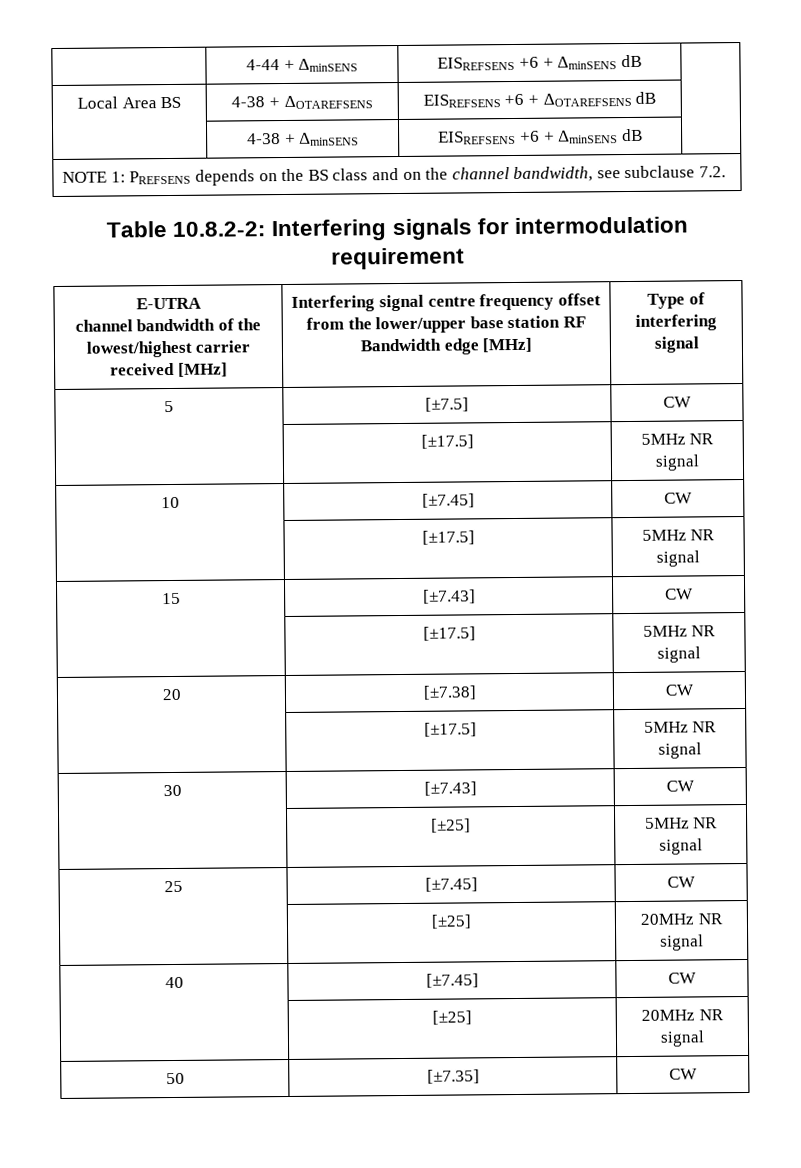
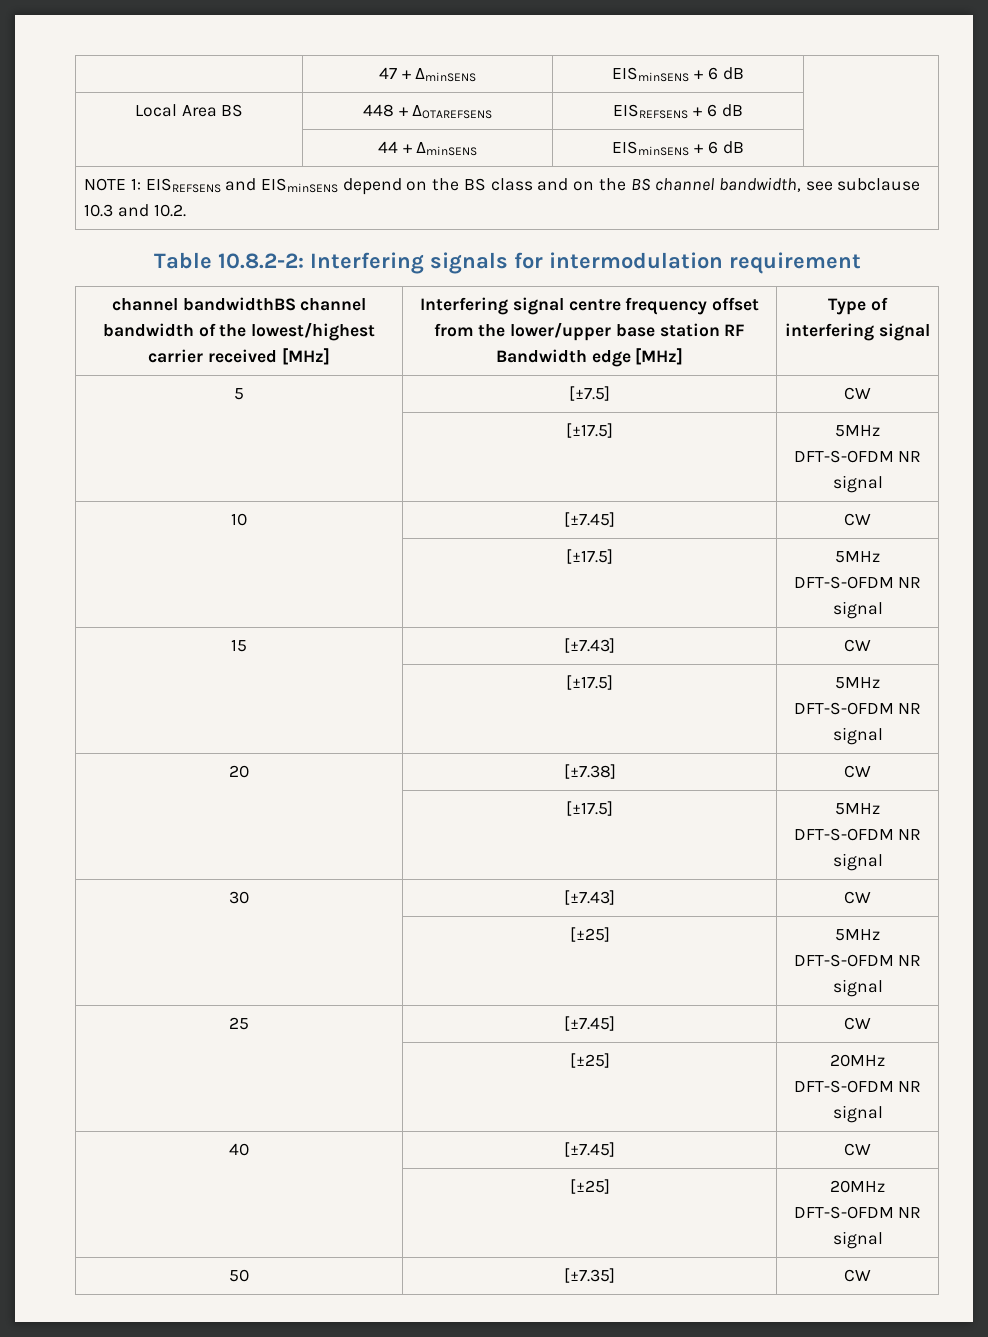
- | 4-44 + ΔminSENS | EISREFSENS +6 + ΔminSENS dB |
+ | 47 + ΔminSENS | EISminSENS + 6 dB |
- Local Area BS | 4-38 + ΔOTAREFSENS | EISREFSENS +6 + ΔOTAREFSENS dB |
+ Local Area BS | 448 + ΔOTAREFSENS | EISREFSENS + 6 dB |
- | 4-38 + ΔminSENS | EISREFSENS +6 + ΔminSENS dB |
+ | 44 + ΔminSENS | EISminSENS + 6 dB |
- NOTE 1: PREFSENS depends on the BS class and on the channel bandwidth, see subclause 7.2.
+ NOTE 1: EISREFSENS and EISminSENS depend on the BS class and on the BS channel bandwidth, see subclause 10.3 and 10.2.
- E-UTRA
- channel bandwidth of the lowest/highest carrier received [MHz] | Interfering signal centre frequency offset from the lower/upper base station RF Bandwidth edge [MHz] | Type of interfering signal
+ channel bandwidthBS channel bandwidth of the lowest/highest carrier received [MHz] | Interfering signal centre frequency offset from the lower/upper base station RF Bandwidth edge [MHz] | Type of interfering signal
  5 | [±7.5] | CW
- | [±17.5] | 5MHz NR signal
+ | [±17.5] | 5MHz DFT-S-OFDM NR signal
  10 | [±7.45] | CW
- | [±17.5] | 5MHz NR signal
+ | [±17.5] | 5MHz DFT-S-OFDM NR signal
  15 | [±7.43] | CW
- | [±17.5] | 5MHz NR signal
+ | [±17.5] | 5MHz DFT-S-OFDM NR signal
  20 | [±7.38] | CW
- | [±17.5] | 5MHz NR signal
+ | [±17.5] | 5MHz DFT-S-OFDM NR signal
- | [±25] | 5MHz NR signal
+ | [±25] | 5MHz DFT-S-OFDM NR signal
  25 | [±7.45] | CW
- | [±25] | 20MHz NR signal
+ | [±25] | 20MHz DFT-S-OFDM NR signal
  40 | [±7.45] | CW
- | [±25] | 20MHz NR signal
+ | [±25] | 20MHz DFT-S-OFDM NR signal

